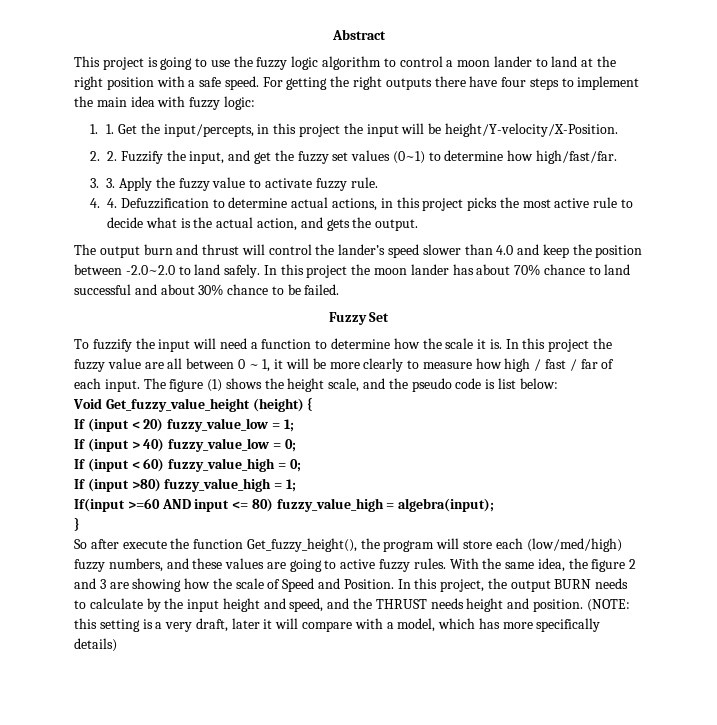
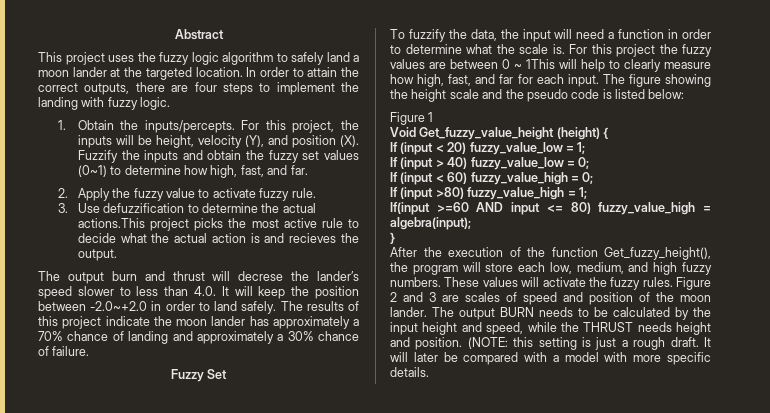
- This project is going to use the fuzzy logic algorithm to control a moon lander to land at the right position with a safe speed. For getting the right outputs there have four steps to implement the main idea with fuzzy logic:
- 1. 1. Get the input/percepts, in this project the input will be height/Y-velocity/X-Position.
- 2. 2. Fuzzify the input, and get the fuzzy set values (0~1) to determine how high/fast/far.
- 3. 3. Apply the fuzzy value to activate fuzzy rule.
+ This project uses the fuzzy logic algorithm to safely land a moon lander at the targeted location. In order to attain the correct outputs, there are four steps to implement the landing with fuzzy logic.
+ 1. Obtain the inputs/percepts. For this project, the inputs will be height, velocity (Y), and position (X). Fuzzify the inputs and obtain the fuzzy set values (0~1) to determine how high, fast, and far.
+ 2. Apply the fuzzy value to activate fuzzy rule.
- 4. 4. Defuzzification to determine actual actions, in this project picks the most active rule to decide what is the actual action, and gets the output.
+ 3. Use defuzzification to determine the actual actions.This project picks the most active rule to decide what the actual action is and recieves the output.
- The output burn and thrust will control the lander’s speed slower than 4.0 and keep the position between -2.0~2.0 to land safely. In this project the moon lander has about 70% chance to land successful and about 30% chance to be failed.
+ The output burn and thrust will decrese the lander’s speed slower to less than 4.0. It will keep the position between -2.0~+2.0 in order to land safely. The results of this project indicate the moon lander has approximately a 70% chance of landing and approximately a 30% chance of failure.
- To fuzzify the input will need a function to determine how the scale it is. In this project the fuzzy value are all between 0 ~ 1, it will be more clearly to measure how high / fast / far of each input.
+ To fuzzify the data, the input will need a function in order to determine what the scale is. For this project the fuzzy values are between 0 ~ 1This will help to clearly measure how high, fast, and far for each input.
- The figure (1) shows the height scale, and the pseudo code is list below:
+ The figure showing the height scale and the pseudo code is listed below:
+ Figure 1
- So after execute the function Get_fuzzy_height(), the program will store each (low/med/high) fuzzy numbers, and these values are going to active fuzzy rules. With the same idea, the figure 2 and 3 are showing how the scale of Speed and Position. In this project, the output BURN needs to calculate by the input height and speed, and the THRUST needs height and position.
+ After the execution of the function Get_fuzzy_height(), the program will store each low, medium, and high fuzzy numbers. These values will activate the fuzzy rules. Figure 2 and 3 are scales of speed and position of the moon lander. The output BURN needs to be calculated by the input height and speed, while the THRUST needs height and position.
- (NOTE: this setting is a very draft, later it will compare with a model, which has more specifically details)
+ (NOTE: this setting is just a rough draft. It will later be compared with a model with more specific details.

